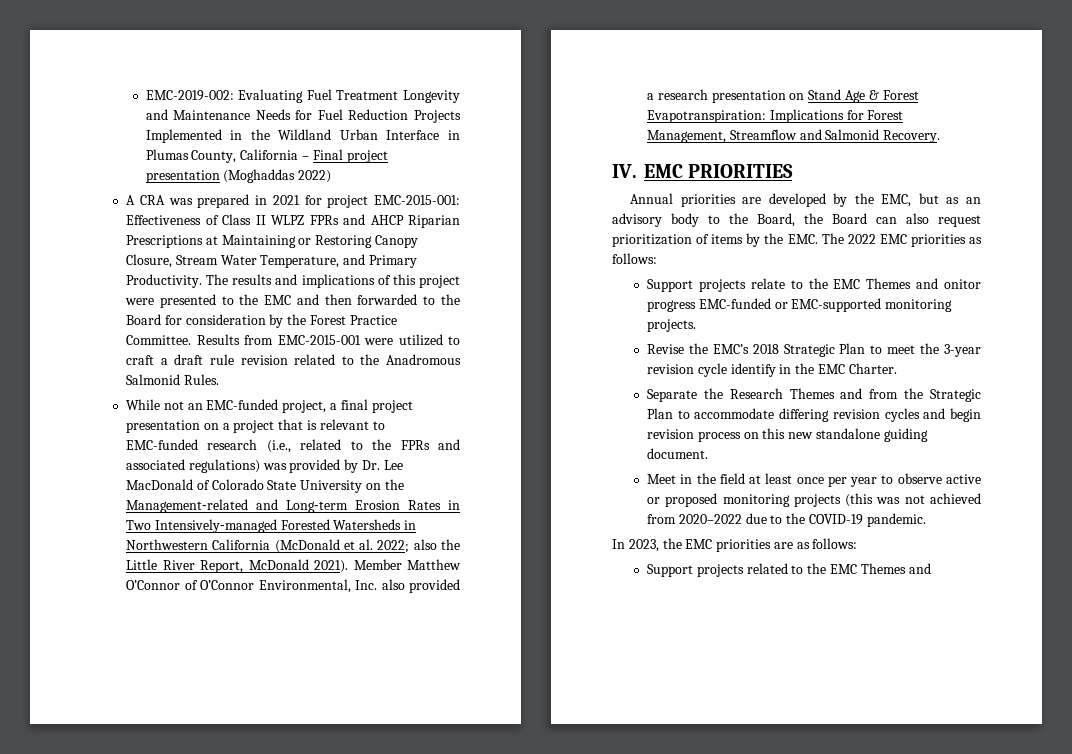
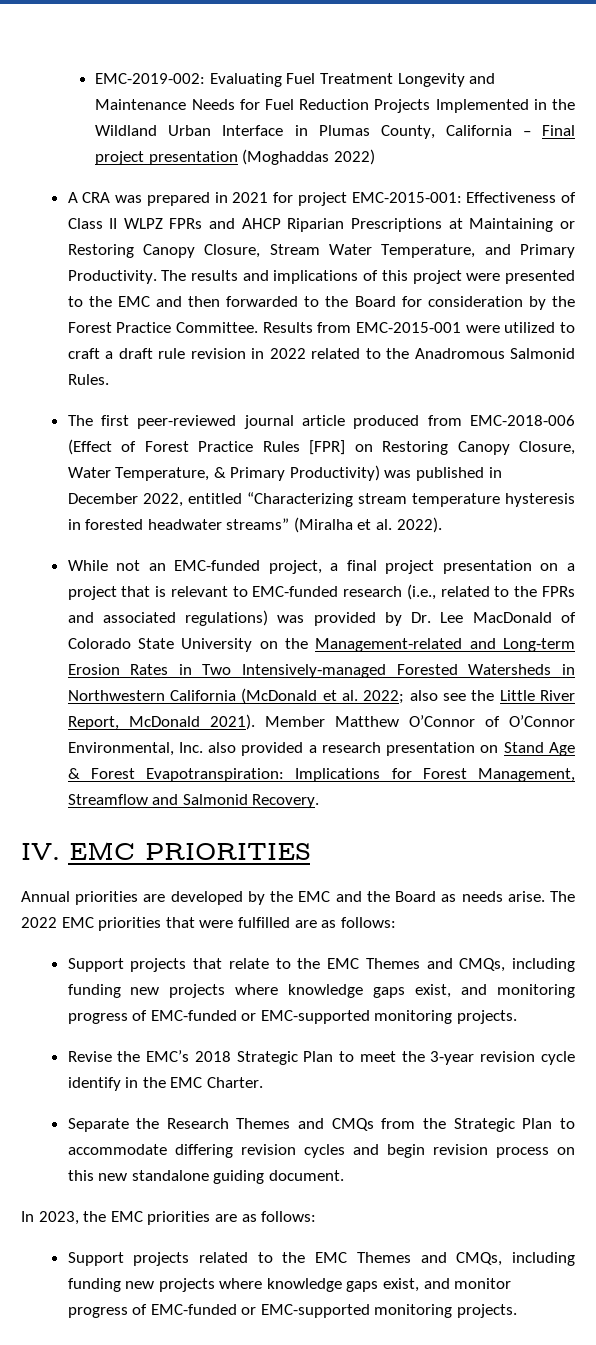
- Results from EMC-2015-001 were utilized to craft a draft rule revision related to the Anadromous Salmonid Rules.
+ Results from EMC-2015-001 were utilized to craft a draft rule revision in 2022 related to the Anadromous Salmonid Rules.
+ The first peer-reviewed journal article produced from EMC-2018-006 (Effect of Forest Practice Rules [FPR] on Restoring Canopy Closure, Water Temperature, & Primary Productivity) was published in December 2022, entitled “Characterizing stream temperature hysteresis in forested headwater streams” (Miralha et al. 2022).
- also the Little River Report, McDonald 2021).
+ also see the Little River Report, McDonald 2021).
- Annual priorities are developed by the EMC, but as an advisory body to the Board, the Board can also request prioritization of items by the EMC. The 2022 EMC priorities as follows:
- Support projects relate to the EMC Themes and onitor progress EMC-funded or EMC-supported monitoring projects.
+ Annual priorities are developed by the EMC and the Board as needs arise. The 2022 EMC priorities that were fulfilled are as follows:
+ Support projects that relate to the EMC Themes and CMQs, including funding new projects where knowledge gaps exist, and monitoring progress of EMC-funded or EMC-supported monitoring projects.
- Separate the Research Themes and from the Strategic Plan to accommodate differing revision cycles and begin revision process on this new standalone guiding document.
+ Separate the Research Themes and CMQs from the Strategic Plan to accommodate differing revision cycles and begin revision process on this new standalone guiding document.
- Meet in the field at least once per year to observe active or proposed monitoring projects (this was not achieved from 2020–2022 due to the COVID-19 pandemic.
- Support projects related to the EMC Themes and
+ Support projects related to the EMC Themes and CMQs, including funding new projects where knowledge gaps exist, and monitor progress of EMC-funded or EMC-supported monitoring projects.

